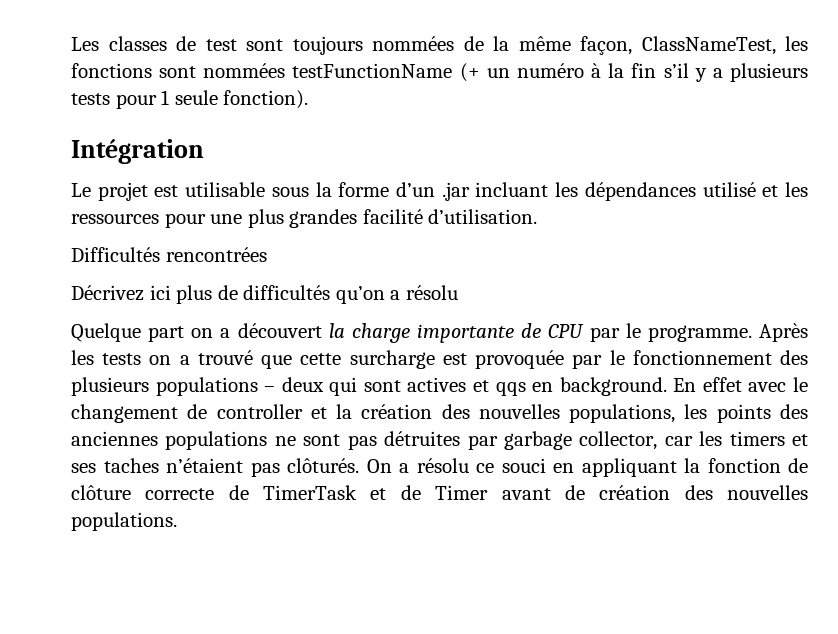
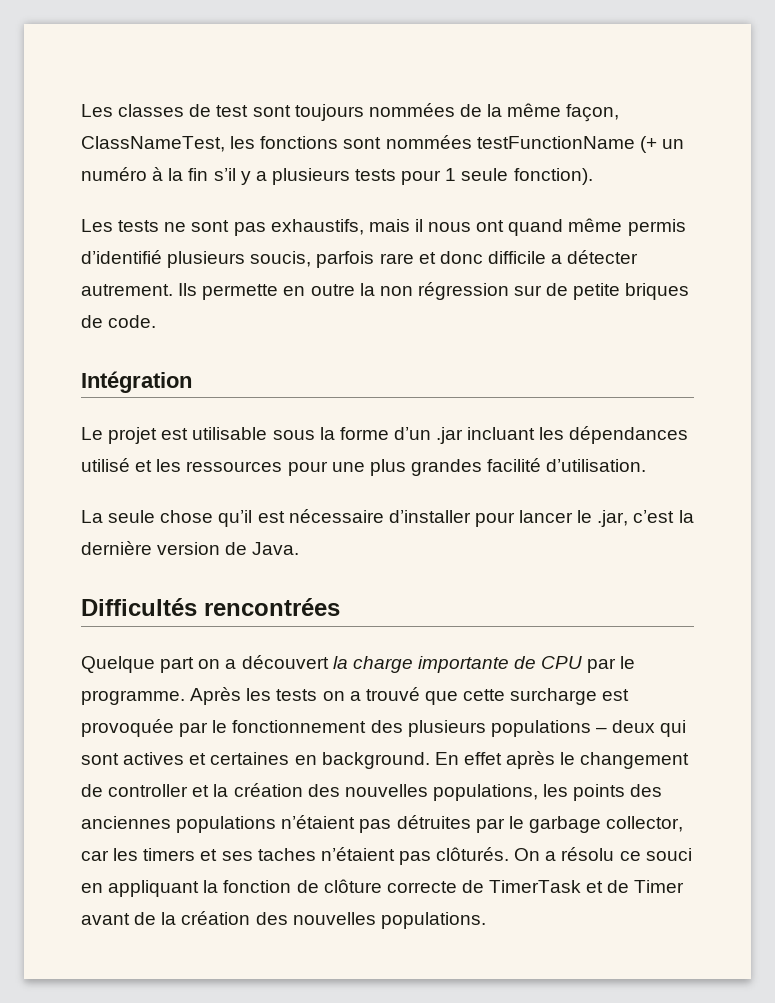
+ Les tests ne sont pas exhaustifs, mais il nous ont quand même permis d’identifié plusieurs soucis, parfois rare et donc difficile a détecter autrement. Ils permette en outre la non régression sur de petite briques de code.
+ La seule chose qu’il est nécessaire d’installer pour lancer le .jar, c’est la dernière version de Java.
  Difficultés rencontrées
- Décrivez ici plus de difficultés qu’on a résolu
- Après les tests on a trouvé que cette surcharge est provoquée par le fonctionnement des plusieurs populations – deux qui sont actives et qqs en background.
+ Après les tests on a trouvé que cette surcharge est provoquée par le fonctionnement des plusieurs populations – deux qui sont actives et certaines en background.
- En effet avec le changement de controller et la création des nouvelles populations, les points des anciennes populations ne sont pas détruites par garbage collector, car les timers et ses taches n’étaient pas clôturés.
+ En effet après le changement de controller et la création des nouvelles populations, les points des anciennes populations n’étaient pas détruites par le garbage collector, car les timers et ses taches n’étaient pas clôturés.
- On a résolu ce souci en appliquant la fonction de clôture correcte de TimerTask et de Timer avant de création des nouvelles populations.
+ On a résolu ce souci en appliquant la fonction de clôture correcte de TimerTask et de Timer avant de la création des nouvelles populations.

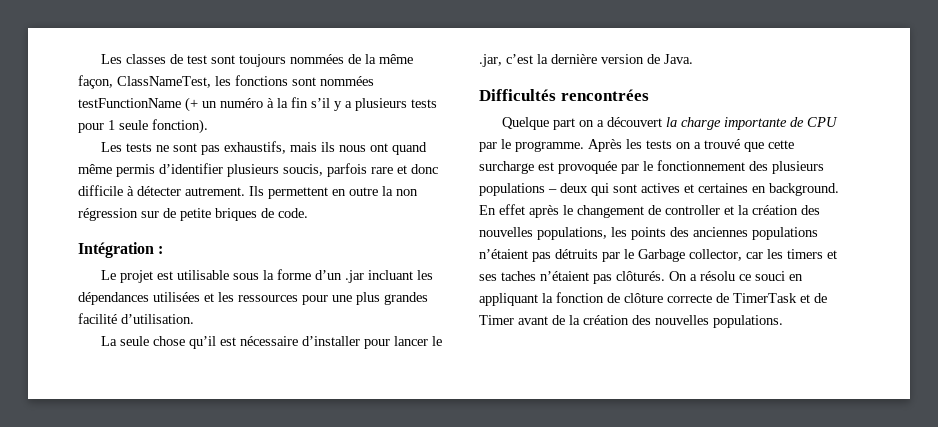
- Les tests ne sont pas exhaustifs, mais il nous ont quand même permis d’identifié plusieurs soucis, parfois rare et donc difficile a détecter autrement.
+ Les tests ne sont pas exhaustifs, mais ils nous ont quand même permis d’identifier plusieurs soucis, parfois rare et donc difficile à détecter autrement.
- Ils permette en outre la non régression sur de petite briques de code.
+ Ils permettent en outre la non régression sur de petite briques de code.
- Intégration
+ Intégration :
- Le projet est utilisable sous la forme d’un .jar incluant les dépendances utilisé et les ressources pour une plus grandes facilité d’utilisation.
+ Le projet est utilisable sous la forme d’un .jar incluant les dépendances utilisées et les ressources pour une plus grandes facilité d’utilisation.
- En effet après le changement de controller et la création des nouvelles populations, les points des anciennes populations n’étaient pas détruites par le garbage collector, car les timers et ses taches n’étaient pas clôturés.
+ En effet après le changement de controller et la création des nouvelles populations, les points des anciennes populations n’étaient pas détruits par le Garbage collector, car les timers et ses taches n’étaient pas clôturés.

